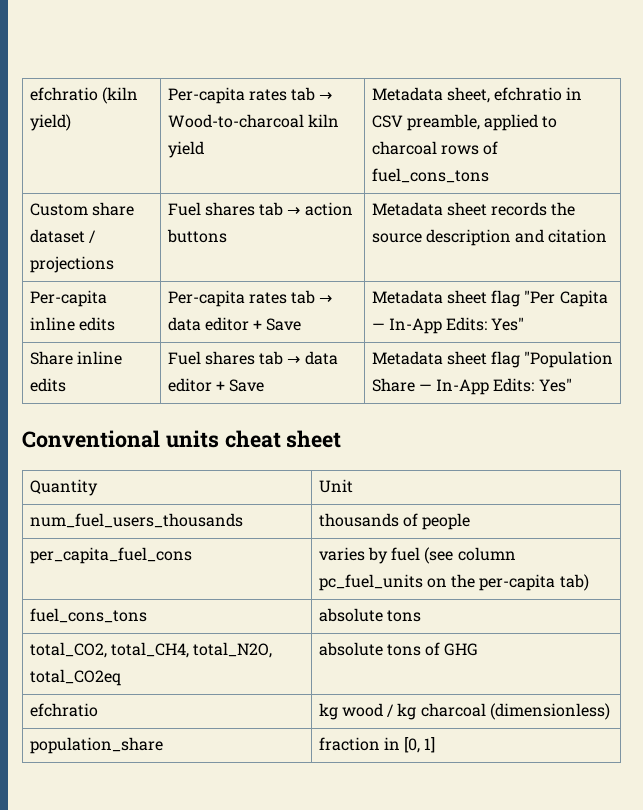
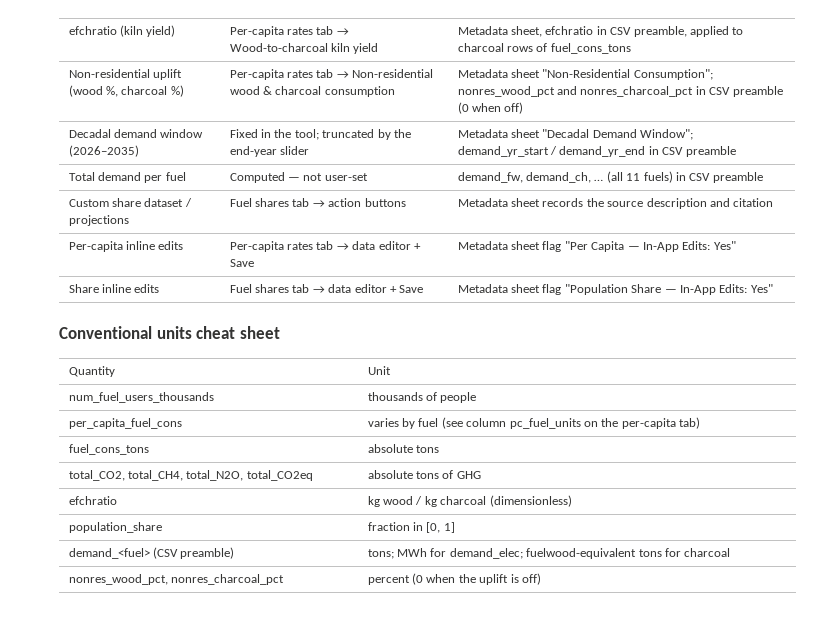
+ Non-residential uplift (wood %, charcoal %) | Per-capita rates tab → Non-residential wood & charcoal consumption | Metadata sheet "Non-Residential Consumption"; nonres_wood_pct and nonres_charcoal_pct in CSV preamble (0 when off)
+ Decadal demand window (2026–2035) | Fixed in the tool; truncated by the end-year slider | Metadata sheet "Decadal Demand Window"; demand_yr_start / demand_yr_end in CSV preamble
+ Total demand per fuel | Computed — not user-set | demand_fw, demand_ch, … (all 11 fuels) in CSV preamble
+ demand_<fuel> (CSV preamble) | tons; MWh for demand_elec; fuelwood-equivalent tons for charcoal
+ nonres_wood_pct, nonres_charcoal_pct | percent (0 when the uplift is off)

